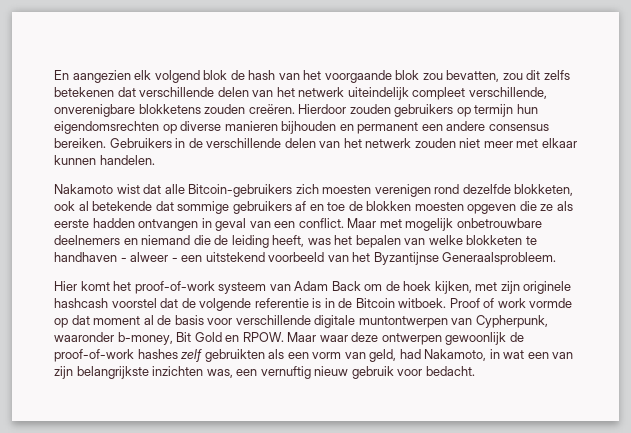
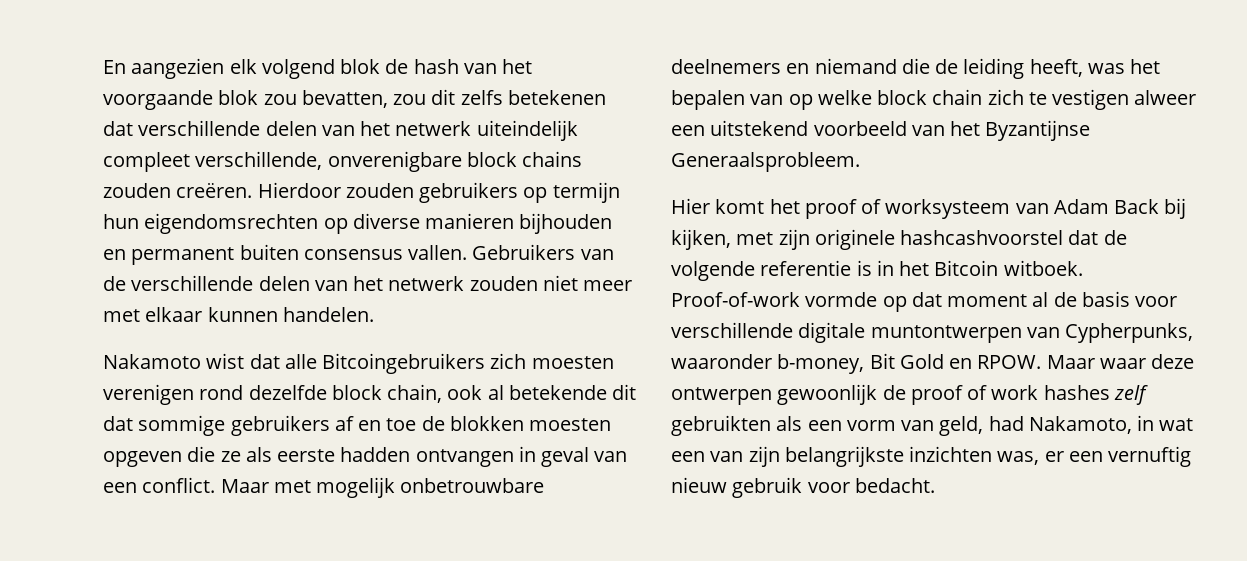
- En aangezien elk volgend blok de hash van het voorgaande blok zou bevatten, zou dit zelfs betekenen dat verschillende delen van het netwerk uiteindelijk compleet verschillende, onverenigbare blokketens zouden creëren.
+ En aangezien elk volgend blok de hash van het voorgaande blok zou bevatten, zou dit zelfs betekenen dat verschillende delen van het netwerk uiteindelijk compleet verschillende, onverenigbare block chains zouden creëren.
- Hierdoor zouden gebruikers op termijn hun eigendomsrechten op diverse manieren bijhouden en permanent een andere consensus bereiken. Gebruikers in de verschillende delen van het netwerk zouden niet meer met elkaar kunnen handelen.
+ Hierdoor zouden gebruikers op termijn hun eigendomsrechten op diverse manieren bijhouden en permanent buiten consensus vallen. Gebruikers van de verschillende delen van het netwerk zouden niet meer met elkaar kunnen handelen.
- Nakamoto wist dat alle Bitcoin-gebruikers zich moesten verenigen rond dezelfde blokketen, ook al betekende dat sommige gebruikers af en toe de blokken moesten opgeven die ze als eerste hadden ontvangen in geval van een conflict.
+ Nakamoto wist dat alle Bitcoingebruikers zich moesten verenigen rond dezelfde block chain, ook al betekende dit dat sommige gebruikers af en toe de blokken moesten opgeven die ze als eerste hadden ontvangen in geval van een conflict.
- Maar met mogelijk onbetrouwbare deelnemers en niemand die de leiding heeft, was het bepalen van welke blokketen te handhaven - alweer - een uitstekend voorbeeld van het Byzantijnse Generaalsprobleem.
+ Maar met mogelijk onbetrouwbare deelnemers en niemand die de leiding heeft, was het bepalen van op welke block chain zich te vestigen alweer een uitstekend voorbeeld van het Byzantijnse Generaalsprobleem.
- Hier komt het proof-of-work systeem van Adam Back om de hoek kijken, met zijn originele hashcash voorstel dat de volgende referentie is in de Bitcoin witboek.
+ Hier komt het proof of worksysteem van Adam Back bij kijken, met zijn originele hashcashvoorstel dat de volgende referentie is in het Bitcoin witboek.
- Proof of work vormde op dat moment al de basis voor verschillende digitale muntontwerpen van Cypherpunk, waaronder b-money, Bit Gold en RPOW.
+ Proof-of-work vormde op dat moment al de basis voor verschillende digitale muntontwerpen van Cypherpunks, waaronder b-money, Bit Gold en RPOW.
- Maar waar deze ontwerpen gewoonlijk de proof-of-work hashes zelf gebruikten als een vorm van geld, had Nakamoto, in wat een van zijn belangrijkste inzichten was, een vernuftig nieuw gebruik voor bedacht.
+ Maar waar deze ontwerpen gewoonlijk de proof of work hashes zelf gebruikten als een vorm van geld, had Nakamoto, in wat een van zijn belangrijkste inzichten was, er een vernuftig nieuw gebruik voor bedacht.

